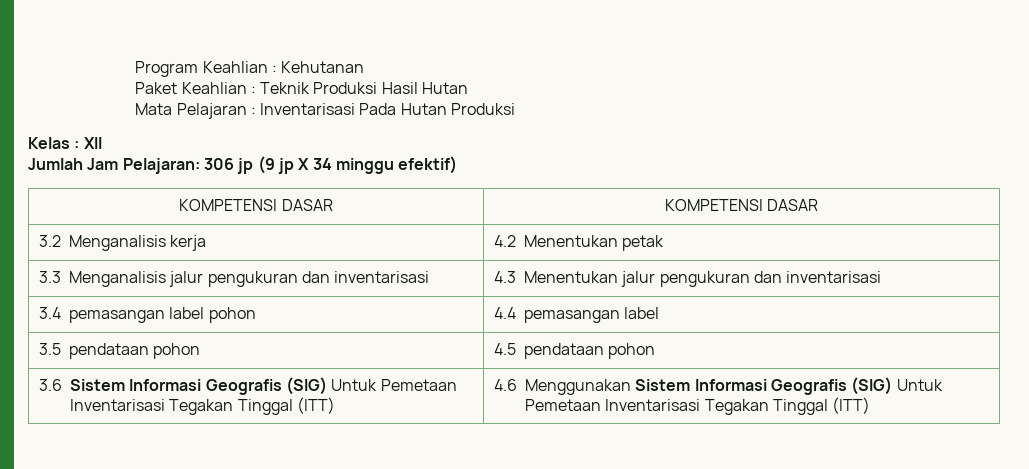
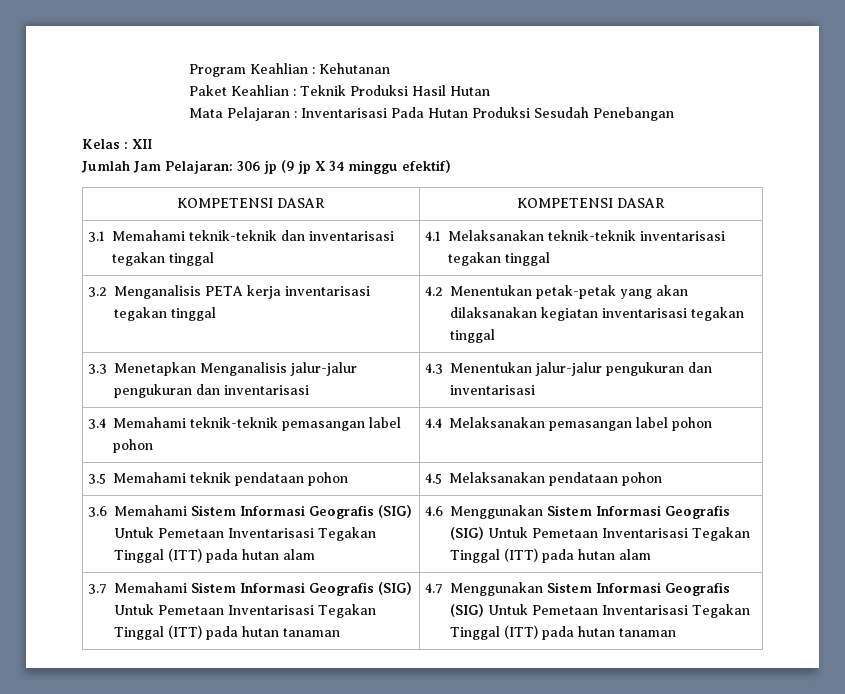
- Mata Pelajaran : Inventarisasi Pada Hutan Produksi
+ Mata Pelajaran : Inventarisasi Pada Hutan Produksi Sesudah Penebangan
- 3.2 Menganalisis kerja | 4.2 Menentukan petak
- 3.3 Menganalisis jalur pengukuran dan inventarisasi | 4.3 Menentukan jalur pengukuran dan inventarisasi
+ 3.1 Memahami teknik-teknik dan inventarisasi tegakan tinggal | 4.1 Melaksanakan teknik-teknik inventarisasi tegakan tinggal
+ 3.2 Menganalisis PETA kerja inventarisasi tegakan tinggal | 4.2 Menentukan petak-petak yang akan dilaksanakan kegiatan inventarisasi tegakan tinggal
+ 3.3 Menetapkan Menganalisis jalur-jalur pengukuran dan inventarisasi | 4.3 Menentukan jalur-jalur pengukuran dan inventarisasi
- 3.4 pemasangan label pohon | 4.4 pemasangan label
+ 3.4 Memahami teknik-teknik pemasangan label pohon | 4.4 Melaksanakan pemasangan label pohon
- 3.5 pendataan pohon | 4.5 pendataan pohon
+ 3.5 Memahami teknik pendataan pohon | 4.5 Melaksanakan pendataan pohon
- 3.6 Sistem Informasi Geografis (SIG) Untuk Pemetaan Inventarisasi Tegakan Tinggal (ITT) | 4.6 Menggunakan Sistem Informasi Geografis (SIG) Untuk Pemetaan Inventarisasi Tegakan Tinggal (ITT)
+ 3.6 Memahami Sistem Informasi Geografis (SIG) Untuk Pemetaan Inventarisasi Tegakan Tinggal (ITT) pada hutan alam | 4.6 Menggunakan Sistem Informasi Geografis (SIG) Untuk Pemetaan Inventarisasi Tegakan Tinggal (ITT) pada hutan alam
+ 3.7 Memahami Sistem Informasi Geografis (SIG) Untuk Pemetaan Inventarisasi Tegakan Tinggal (ITT) pada hutan tanaman | 4.7 Menggunakan Sistem Informasi Geografis (SIG) Untuk Pemetaan Inventarisasi Tegakan Tinggal (ITT) pada hutan tanaman

